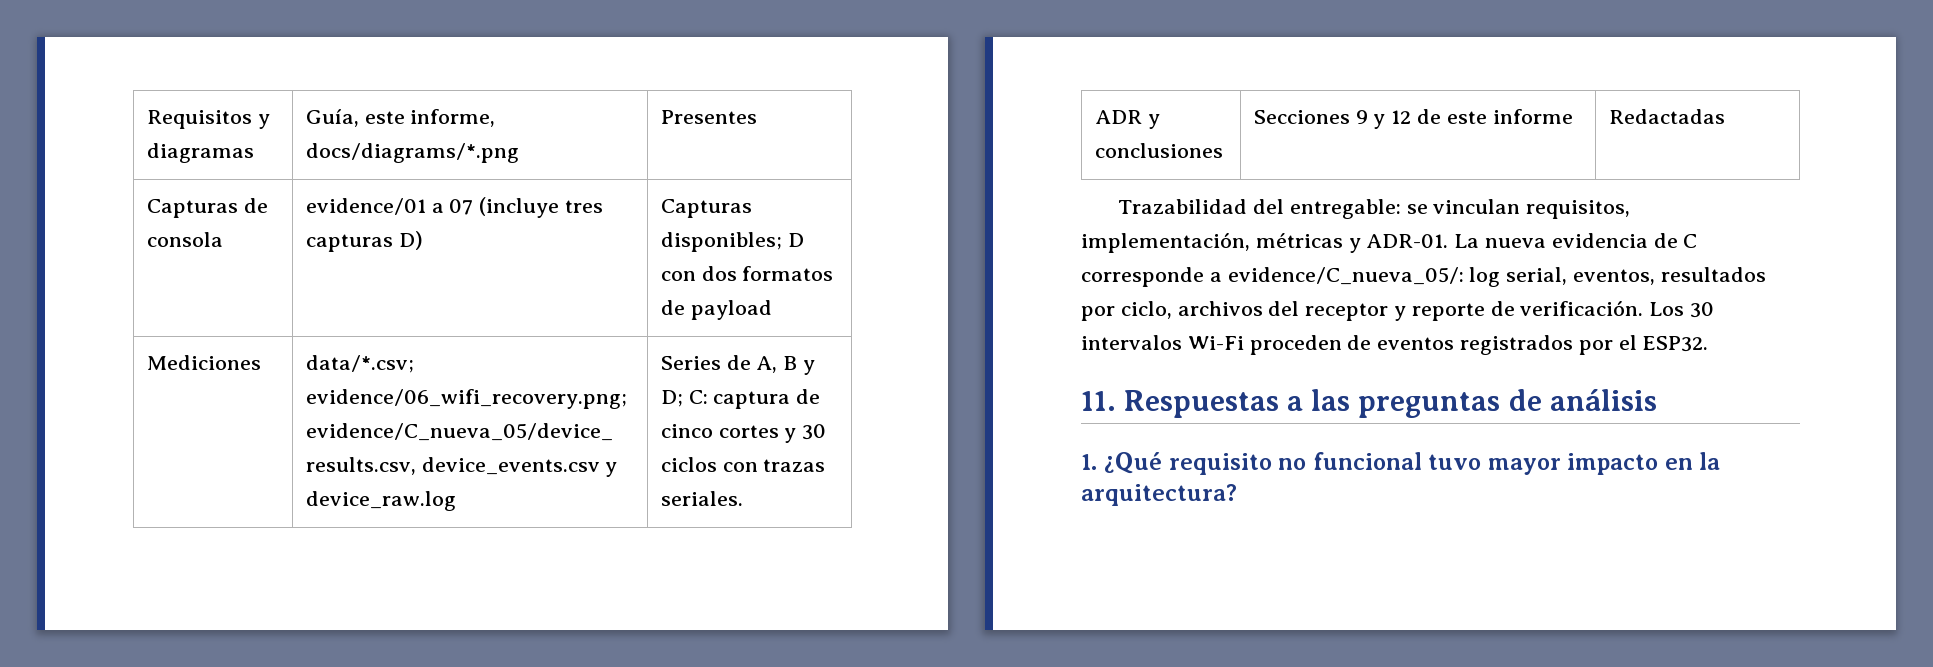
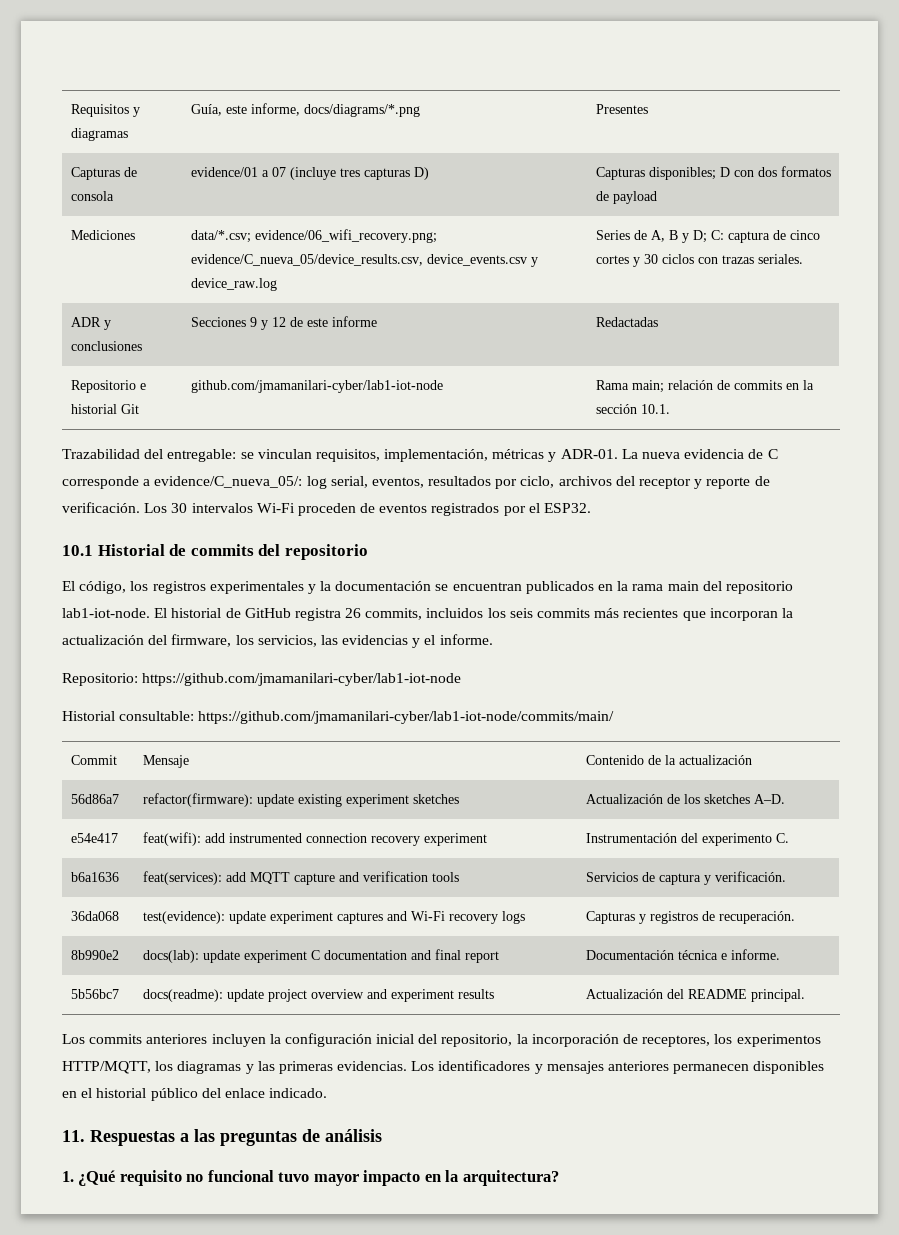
+ Repositorio e historial Git | github.com/jmamanilari-cyber/lab1-iot-node | Rama main; relación de commits en la sección 10.1.
+ 10.1 Historial de commits del repositorio
+ El código, los registros experimentales y la documentación se encuentran publicados en la rama main del repositorio lab1-iot-node. El historial de GitHub registra 26 commits, incluidos los seis commits más recientes que incorporan la actualización del firmware, los servicios, las evidencias y el informe.
+ Repositorio: https://github.com/jmamanilari-cyber/lab1-iot-node
+ Historial consultable: https://github.com/jmamanilari-cyber/lab1-iot-node/commits/main/
+ Commit | Mensaje | Contenido de la actualización
+ 56d86a7 | refactor(firmware): update existing experiment sketches | Actualización de los sketches A–D.
+ e54e417 | feat(wifi): add instrumented connection recovery experiment | Instrumentación del experimento C.
+ b6a1636 | feat(services): add MQTT capture and verification tools | Servicios de captura y verificación.
+ 36da068 | test(evidence): update experiment captures and Wi-Fi recovery logs | Capturas y registros de recuperación.
+ 8b990e2 | docs(lab): update experiment C documentation and final report | Documentación técnica e informe.
+ 5b56bc7 | docs(readme): update project overview and experiment results | Actualización del README principal.
+ Los commits anteriores incluyen la configuración inicial del repositorio, la incorporación de receptores, los experimentos HTTP/MQTT, los diagramas y las primeras evidencias. Los identificadores y mensajes anteriores permanecen disponibles en el historial público del enlace indicado.

